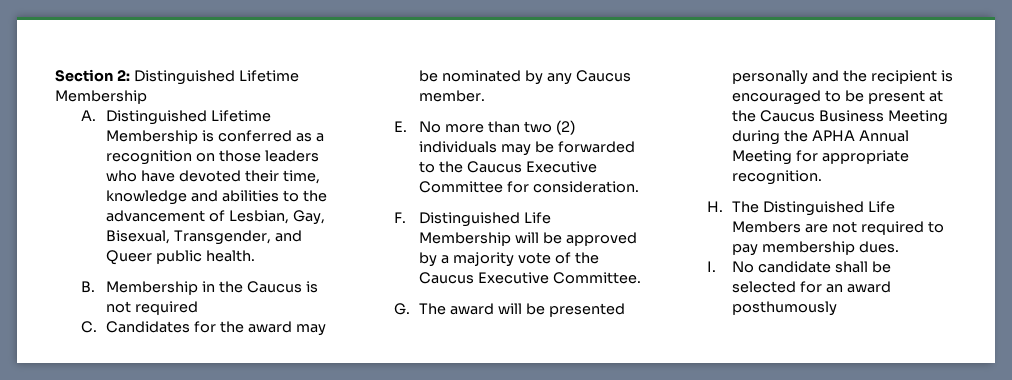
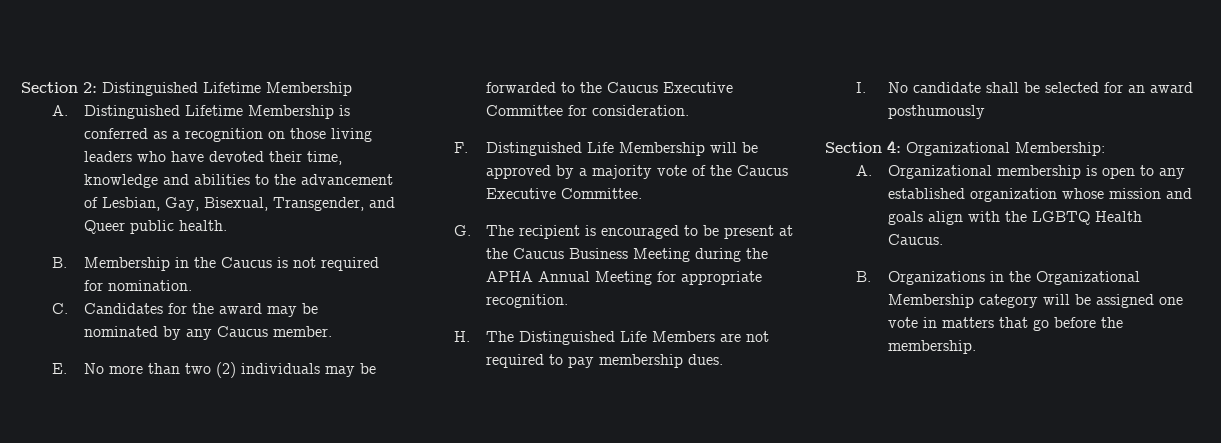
- A. Distinguished Lifetime Membership is conferred as a recognition on those leaders who have devoted their time, knowledge and abilities to the advancement of Lesbian, Gay, Bisexual, Transgender, and Queer public health.
+ A. Distinguished Lifetime Membership is conferred as a recognition on those living leaders who have devoted their time, knowledge and abilities to the advancement of Lesbian, Gay, Bisexual, Transgender, and Queer public health.
- B. Membership in the Caucus is not required
+ B. Membership in the Caucus is not required for nomination.
- G. The award will be presented personally and the recipient is encouraged to be present at the Caucus Business Meeting during the APHA Annual Meeting for appropriate recognition.
+ G. The recipient is encouraged to be present at the Caucus Business Meeting during the APHA Annual Meeting for appropriate recognition.
+ Section 4: Organizational Membership:
+ A. Organizational membership is open to any established organization whose mission and goals align with the LGBTQ Health Caucus.
+ B. Organizations in the Organizational Membership category will be assigned one vote in matters that go before the membership.

